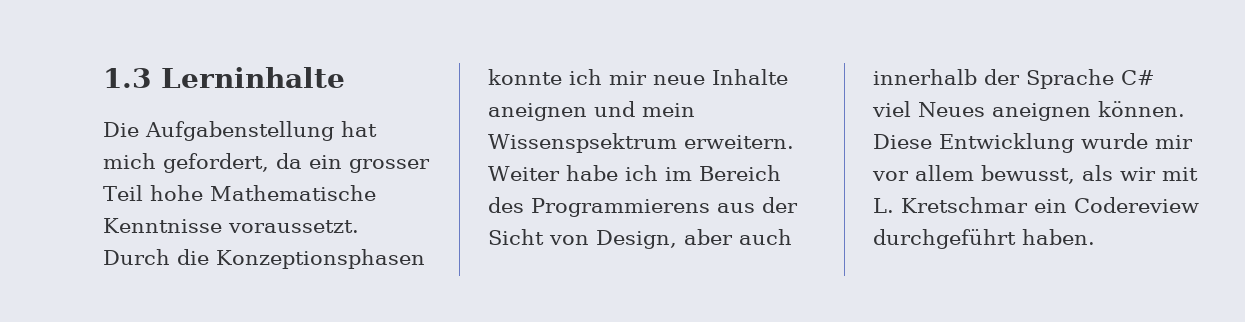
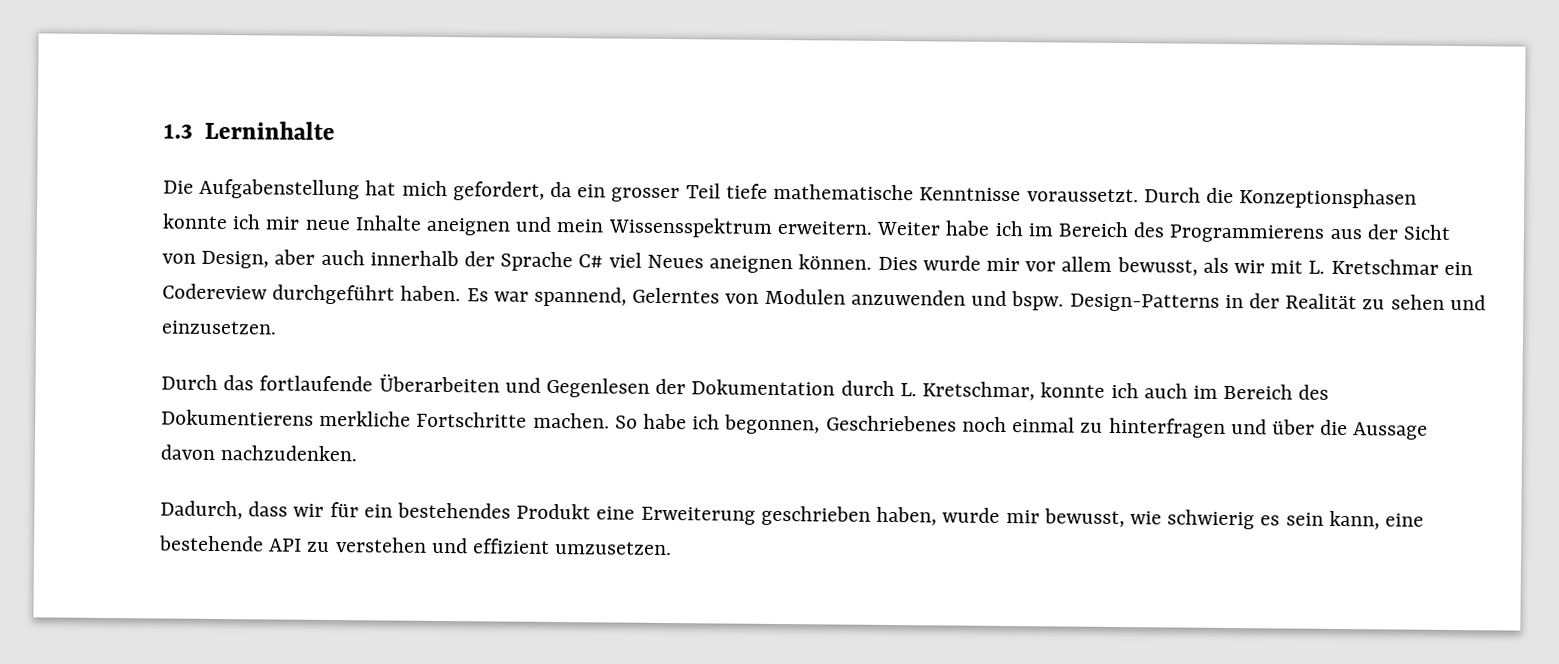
- Die Aufgabenstellung hat mich gefordert, da ein grosser Teil hohe Mathematische Kenntnisse voraussetzt.
+ Die Aufgabenstellung hat mich gefordert, da ein grosser Teil tiefe mathematische Kenntnisse voraussetzt.
- Durch die Konzeptionsphasen konnte ich mir neue Inhalte aneignen und mein Wissenspsektrum erweitern.
+ Durch die Konzeptionsphasen konnte ich mir neue Inhalte aneignen und mein Wissensspektrum erweitern.
- Diese Entwicklung wurde mir vor allem bewusst, als wir mit L. Kretschmar ein Codereview durchgeführt haben.
+ Dies wurde mir vor allem bewusst, als wir mit L. Kretschmar ein Codereview durchgeführt haben.
+ Es war spannend, Gelerntes von Modulen anzuwenden und bspw. Design-Patterns in der Realität zu sehen und einzusetzen.
+ Durch das fortlaufende Überarbeiten und Gegenlesen der Dokumentation durch L. Kretschmar, konnte ich auch im Bereich des Dokumentierens merkliche Fortschritte machen. So habe ich begonnen, Geschriebenes noch einmal zu hinterfragen und über die Aussage davon nachzudenken.
+ Dadurch, dass wir für ein bestehendes Produkt eine Erweiterung geschrieben haben, wurde mir bewusst, wie schwierig es sein kann, eine bestehende API zu verstehen und effizient umzusetzen.

